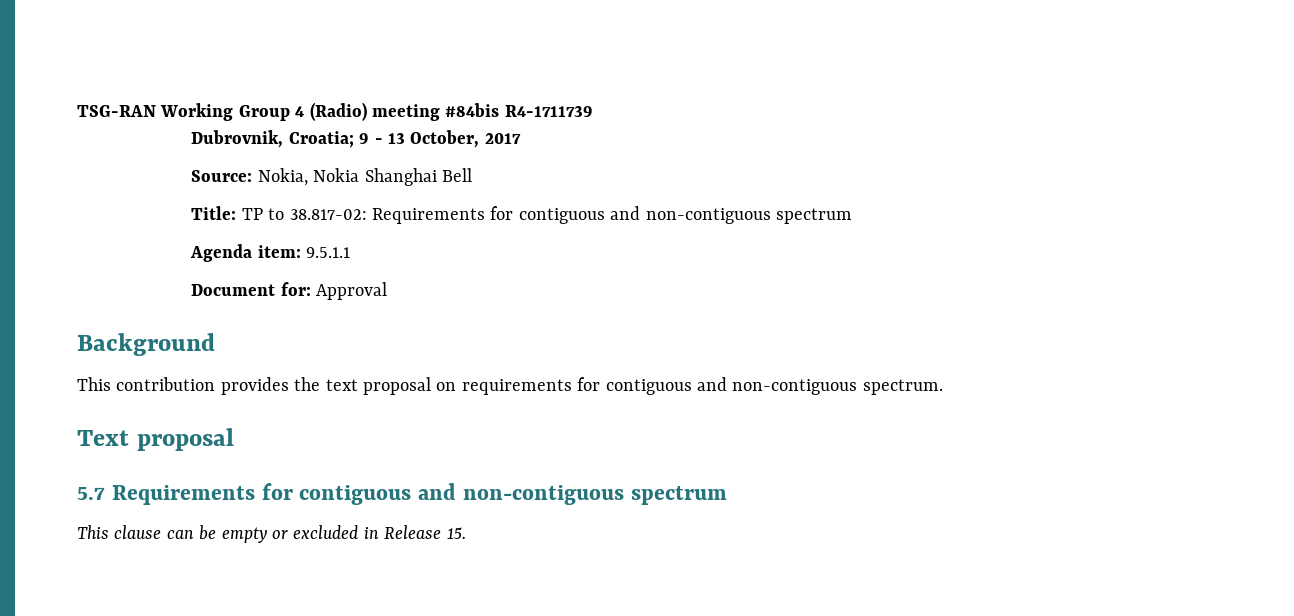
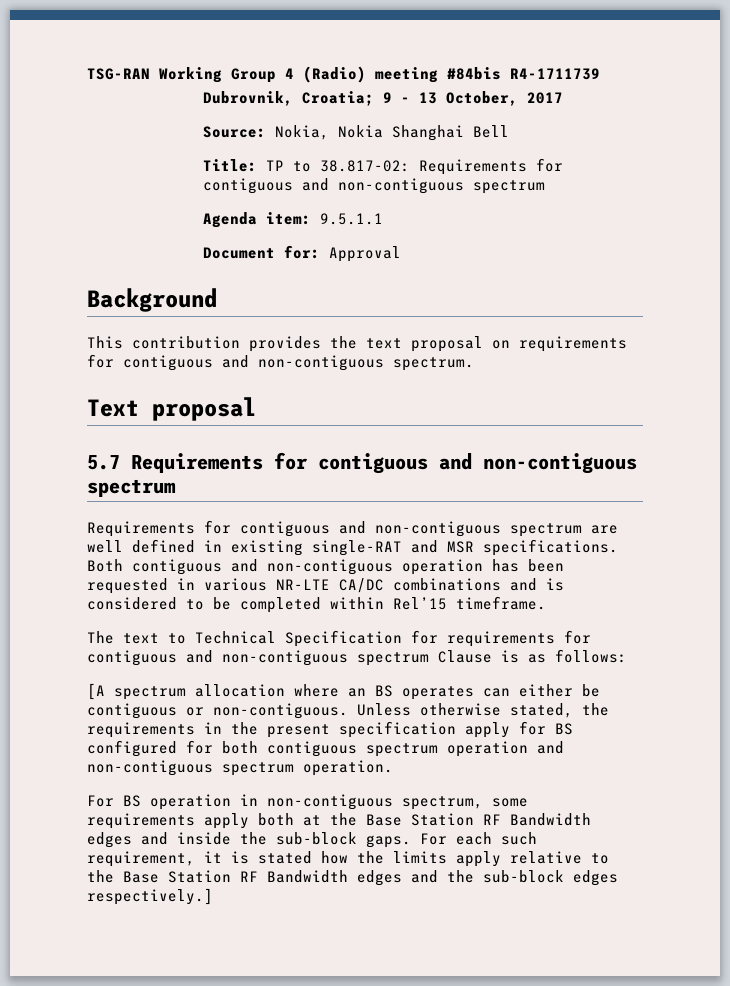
- This clause can be empty or excluded in Release 15.
+ Requirements for contiguous and non-contiguous spectrum are well defined in existing single-RAT and MSR specifications. Both contiguous and non-contiguous operation has been requested in various NR-LTE CA/DC combinations and is considered to be completed within Rel’15 timeframe.
+ The text to Technical Specification for requirements for contiguous and non-contiguous spectrum Clause is as follows:
+ [A spectrum allocation where an BS operates can either be contiguous or non-contiguous. Unless otherwise stated, the requirements in the present specification apply for BS configured for both contiguous spectrum operation and non-contiguous spectrum operation.
+ For BS operation in non-contiguous spectrum, some requirements apply both at the Base Station RF Bandwidth edges and inside the sub-block gaps. For each such requirement, it is stated how the limits apply relative to the Base Station RF Bandwidth edges and the sub-block edges respectively.]

